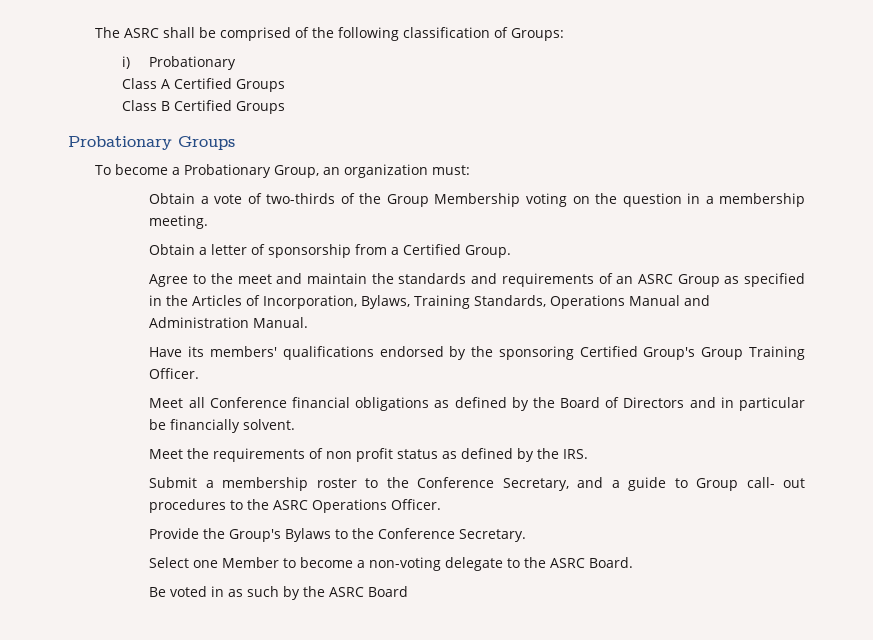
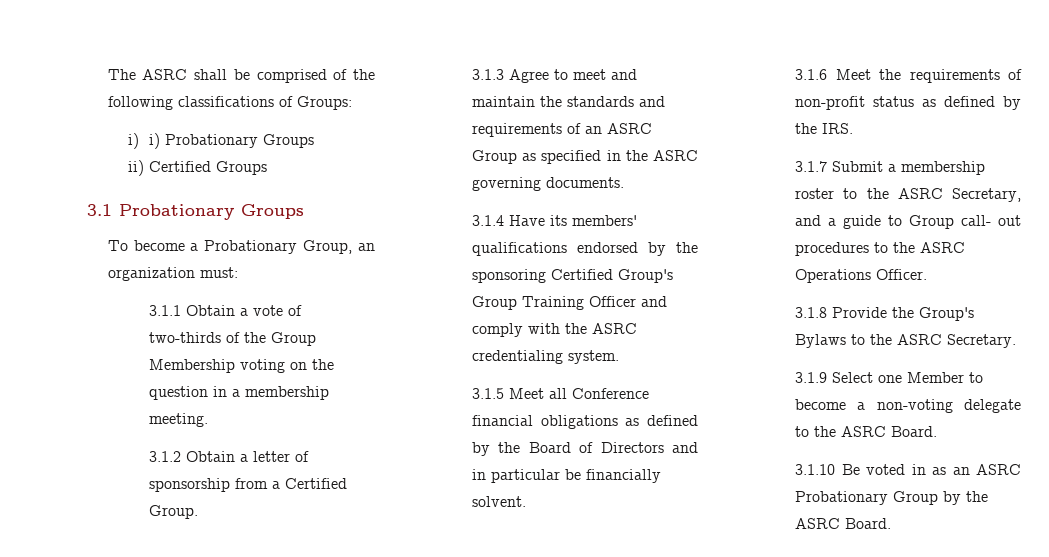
- The ASRC shall be comprised of the following classification of Groups:
+ The ASRC shall be comprised of the following classifications of Groups:
- i) Probationary
- Class A Certified Groups
- Class B Certified Groups
- Probationary Groups
+ i) i) Probationary Groups
+ ii) Certified Groups
+ 3.1 Probationary Groups
- Obtain a vote of two-thirds of the Group Membership voting on the question in a membership meeting.
+ 3.1.1 Obtain a vote of two-thirds of the Group Membership voting on the question in a membership meeting.
- Obtain a letter of sponsorship from a Certified Group.
+ 3.1.2 Obtain a letter of sponsorship from a Certified Group.
- Agree to the meet and maintain the standards and requirements of an ASRC Group as specified in the Articles of Incorporation, Bylaws, Training Standards, Operations Manual and Administration Manual.
- Have its members' qualifications endorsed by the sponsoring Certified Group's Group Training Officer.
- Meet all Conference financial obligations as defined by the Board of Directors and in particular be financially solvent.
+ 3.1.3 Agree to meet and maintain the standards and requirements of an ASRC Group as specified in the ASRC governing documents.
+ 3.1.4 Have its members' qualifications endorsed by the sponsoring Certified Group's Group Training Officer and comply with the ASRC credentialing system.
+ 3.1.5 Meet all Conference financial obligations as defined by the Board of Directors and in particular be financially solvent.
- Meet the requirements of non profit status as defined by the IRS.
+ 3.1.6 Meet the requirements of non-profit status as defined by the IRS.
- Submit a membership roster to the Conference Secretary, and a guide to Group call- out procedures to the ASRC Operations Officer.
+ 3.1.7 Submit a membership roster to the ASRC Secretary, and a guide to Group call- out procedures to the ASRC Operations Officer.
- Provide the Group's Bylaws to the Conference Secretary.
+ 3.1.8 Provide the Group's Bylaws to the ASRC Secretary.
- Select one Member to become a non-voting delegate to the ASRC Board.
+ 3.1.9 Select one Member to become a non-voting delegate to the ASRC Board.
- Be voted in as such by the ASRC Board
+ 3.1.10 Be voted in as an ASRC Probationary Group by the ASRC Board.

